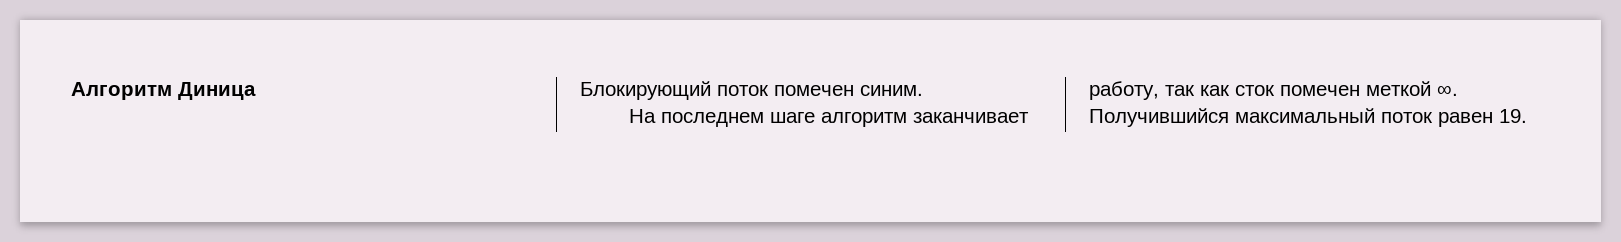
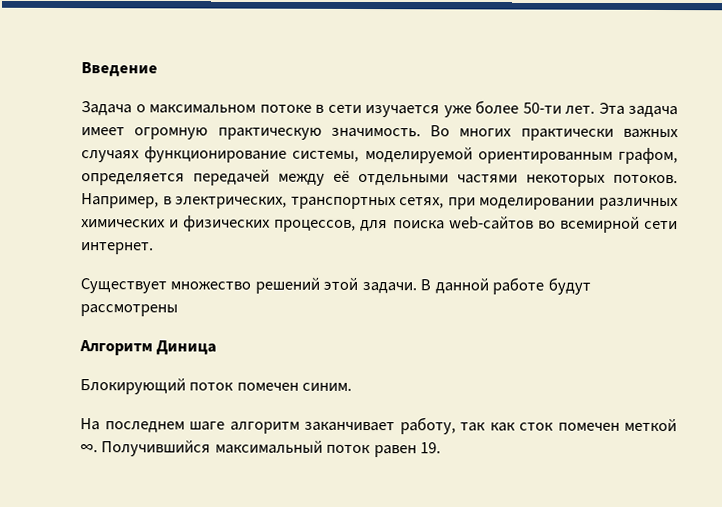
+ Введение
+ Задача о максимальном потоке в сети изучается уже более 50-ти лет. Эта задача имеет огромную практическую значимость. Во многих практически важных случаях функционирование системы, моделируемой ориентированным графом, определяется передачей между её отдельными частями некоторых потоков. Например, в электрических, транспортных сетях, при моделировании различных химических и физических процессов, для поиска web-сайтов во всемирной сети интернет.
+ Существует множество решений этой задачи. В данной работе будут рассмотрены

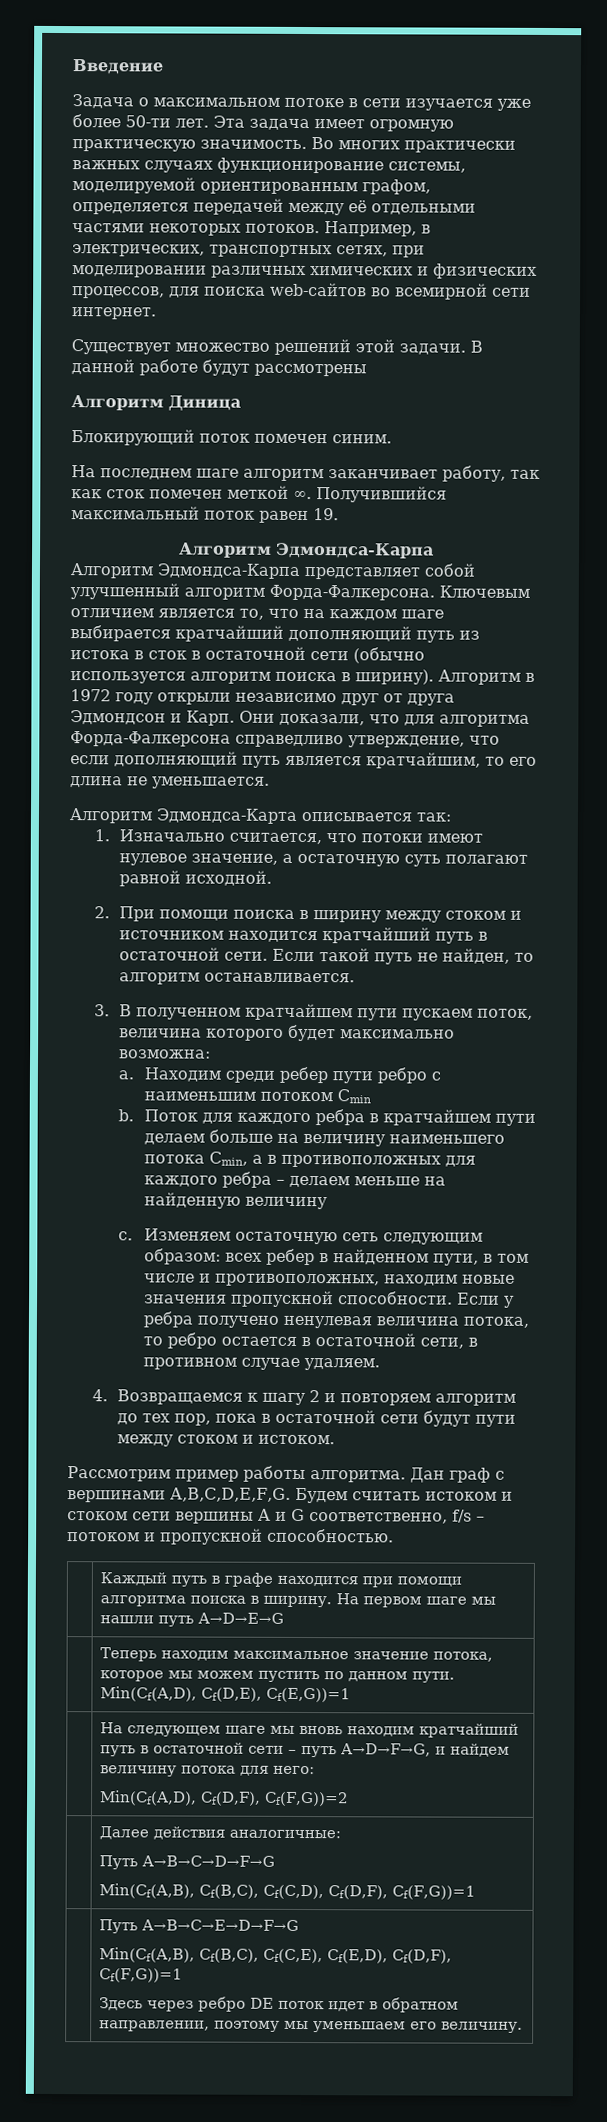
  Получившийся максимальный поток равен 19.
+ Алгоритм Эдмондса-Карпа
+ Алгоритм Эдмондса-Карпа представляет собой улучшенный алгоритм Форда-Фалкерсона. Ключевым отличием является то, что на каждом шаге выбирается кратчайший дополняющий путь из истока в сток в остаточной сети (обычно используется алгоритм поиска в ширину). Алгоритм в 1972 году открыли независимо друг от друга Эдмондсон и Карп. Они доказали, что для алгоритма Форда-Фалкерсона справедливо утверждение, что если дополняющий путь является кратчайшим, то его длина не уменьшается.
+ Алгоритм Эдмондса-Карта описывается так:
+ 1. Изначально считается, что потоки имеют нулевое значение, а остаточную суть полагают равной исходной.
+ 2. При помощи поиска в ширину между стоком и источником находится кратчайший путь в остаточной сети. Если такой путь не найден, то алгоритм останавливается.
+ 3. В полученном кратчайшем пути пускаем поток, величина которого будет максимально возможна:
+ a. Находим среди ребер пути ребро с наименьшим потоком Cmin
+ b. Поток для каждого ребра в кратчайшем пути делаем больше на величину наименьшего потока Сmin, а в противоположных для каждого ребра – делаем меньше на найденную величину
+ c. Изменяем остаточную сеть следующим образом: всех ребер в найденном пути, в том числе и противоположных, находим новые значения пропускной способности. Если у ребра получено ненулевая величина потока, то ребро остается в остаточной сети, в противном случае удаляем.
+ 4. Возвращаемся к шагу 2 и повторяем алгоритм до тех пор, пока в остаточной сети будут пути между стоком и истоком.
+ Рассмотрим пример работы алгоритма. Дан граф c вершинами A,B,C,D,E,F,G. Будем считать истоком и стоком сети вершины A и G соответственно, f/s – потоком и пропускной способностью.
+ | Каждый путь в графе находится при помощи алгоритма поиска в ширину. На первом шаге мы нашли путь A→D→E→G
+ | Теперь находим максимальное значение потока, которое мы можем пустить по данном пути. Min(Cf(A,D), Cf(D,E), Cf(E,G))=1
+ | На следующем шаге мы вновь находим кратчайший путь в остаточной сети – путь A→D→F→G, и найдем величину потока для него:
+ Min(Cf(A,D), Cf(D,F), Cf(F,G))=2
+ | Далее действия аналогичные:
+ Путь A→B→C→D→F→G
+ Min(Cf(A,B), Cf(B,C), Cf(C,D), Cf(D,F), Cf(F,G))=1
+ | Путь A→B→C→E→D→F→G
+ Min(Cf(A,B), Cf(B,C), Cf(C,E), Cf(E,D), Cf(D,F), Cf(F,G))=1
+ Здесь через ребро DE поток идет в обратном направлении, поэтому мы уменьшаем его величину.

